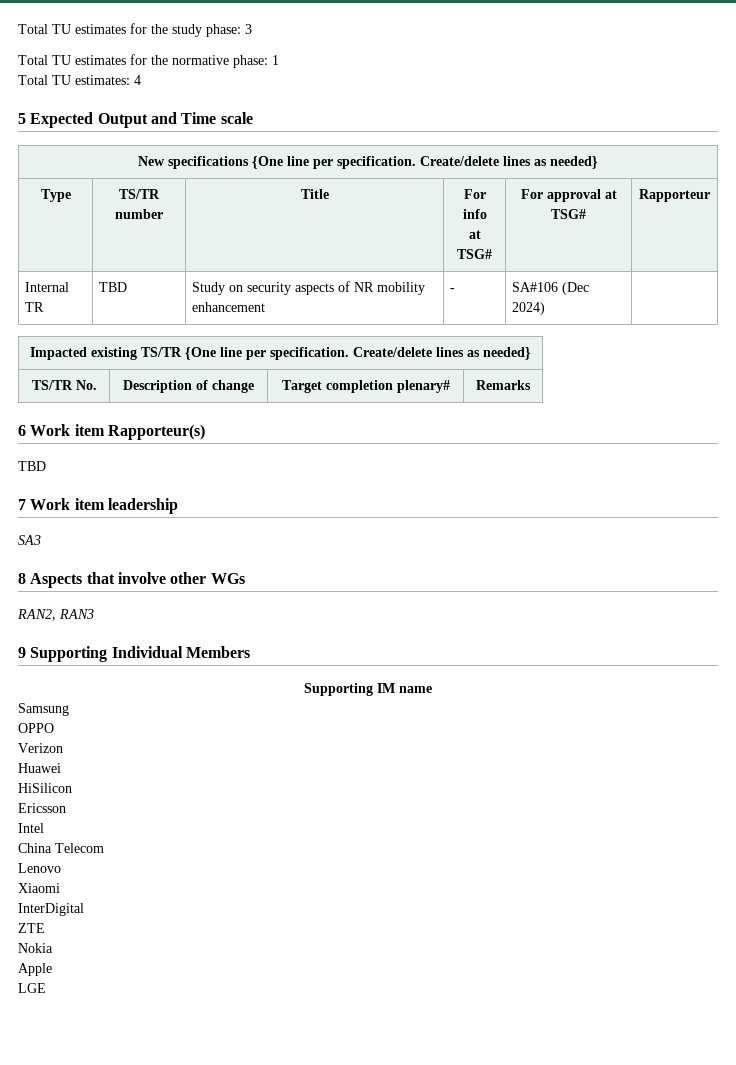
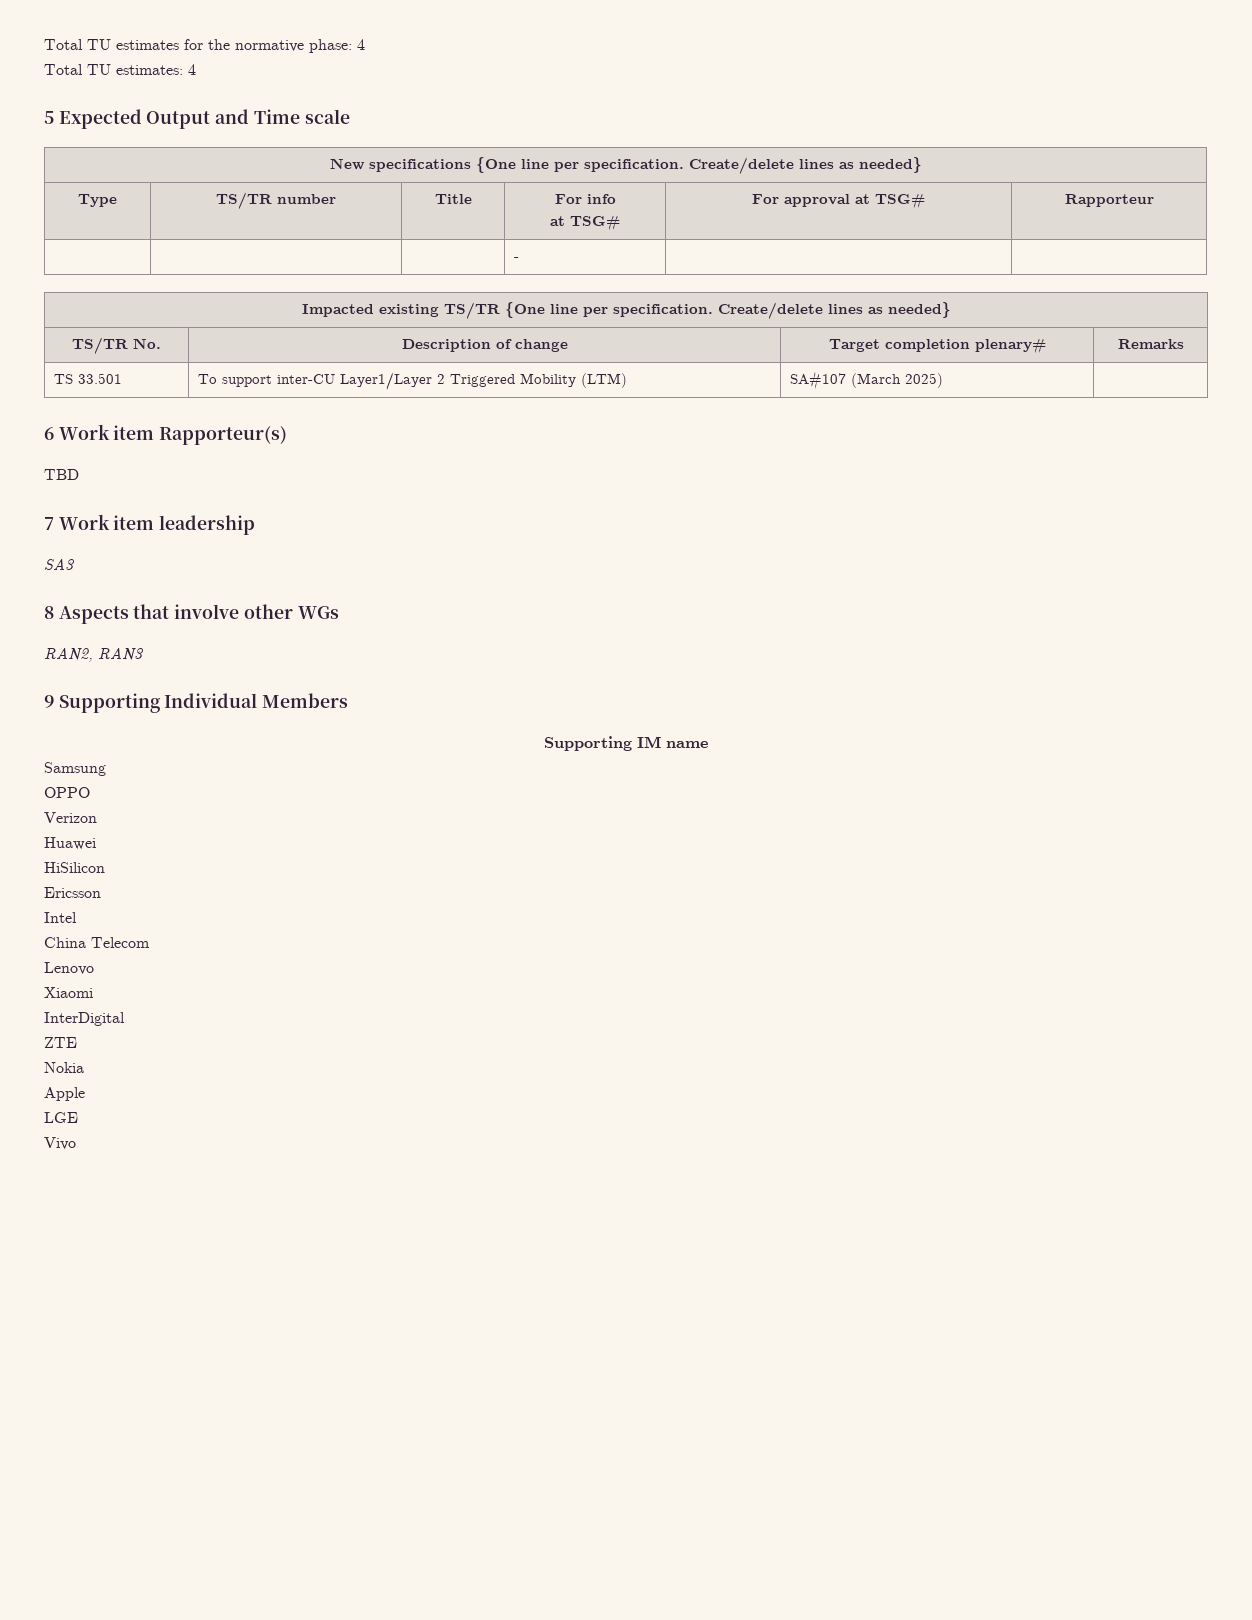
- Total TU estimates for the study phase: 3
- Total TU estimates for the normative phase: 1
+ Total TU estimates for the normative phase: 4
- Internal TR | TBD | Study on security aspects of NR mobility enhancement | - | SA#106 (Dec 2024) |
+ | | | - | |
+ TS 33.501 | To support inter-CU Layer1/Layer 2 Triggered Mobility (LTM) | SA#107 (March 2025) |
+ Vivo

